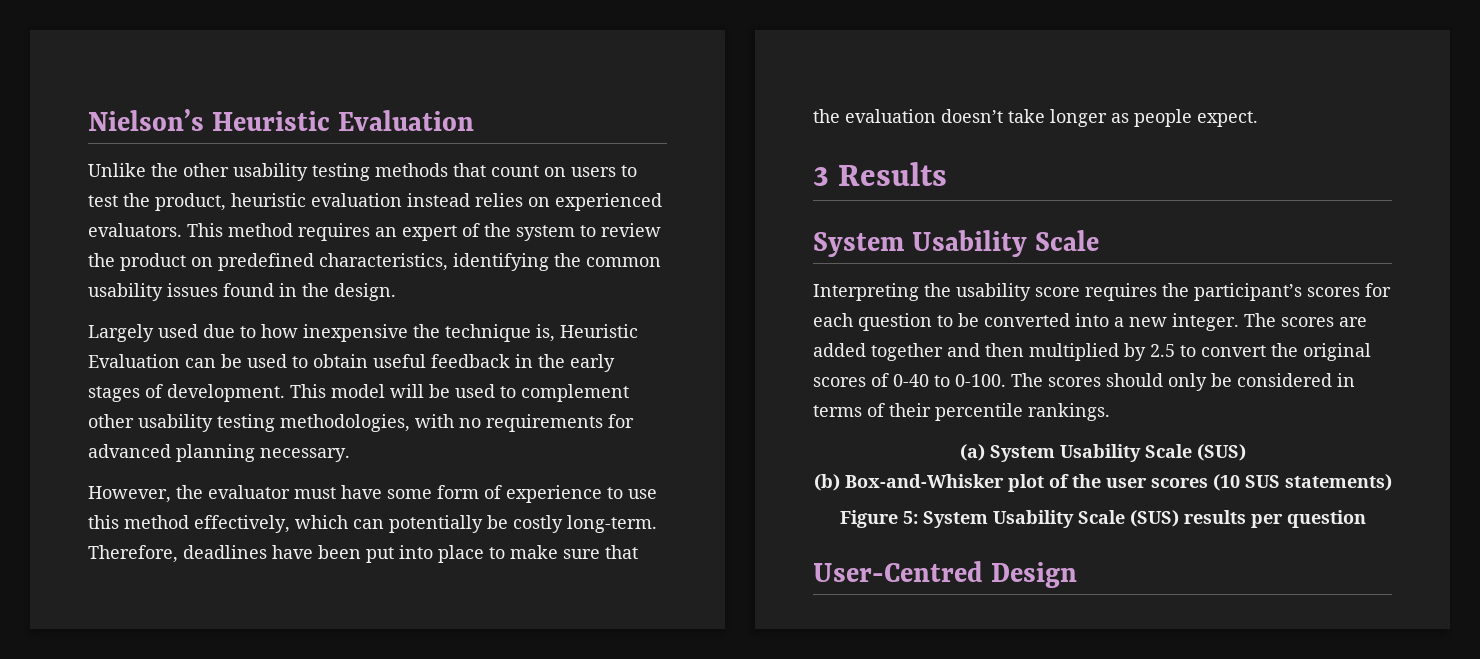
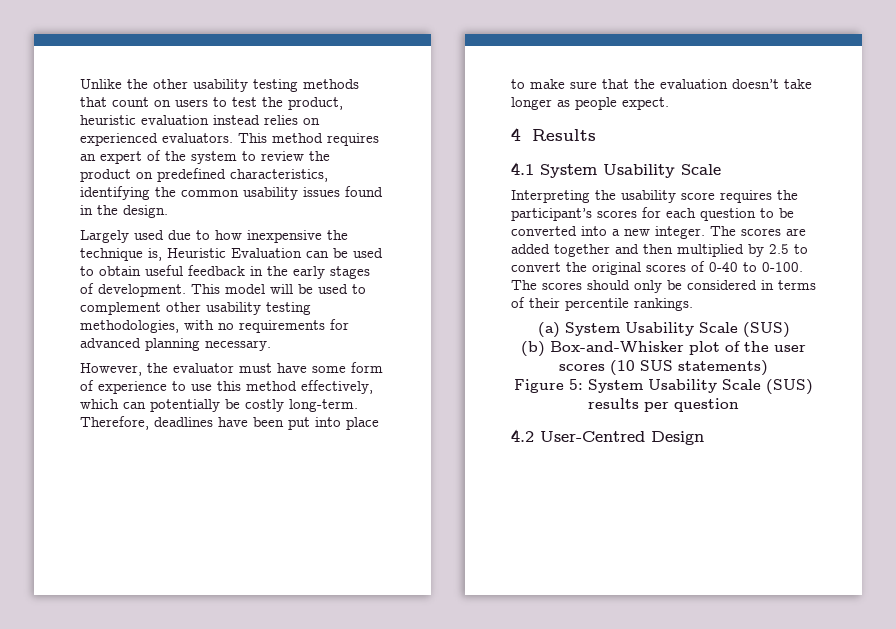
- Nielson’s Heuristic Evaluation
- 3 Results
- System Usability Scale
+ 4 Results
+ 4.1 System Usability Scale
- User-Centred Design
+ 4.2 User-Centred Design

